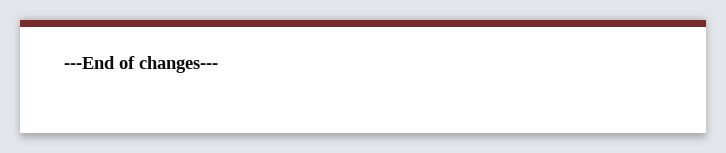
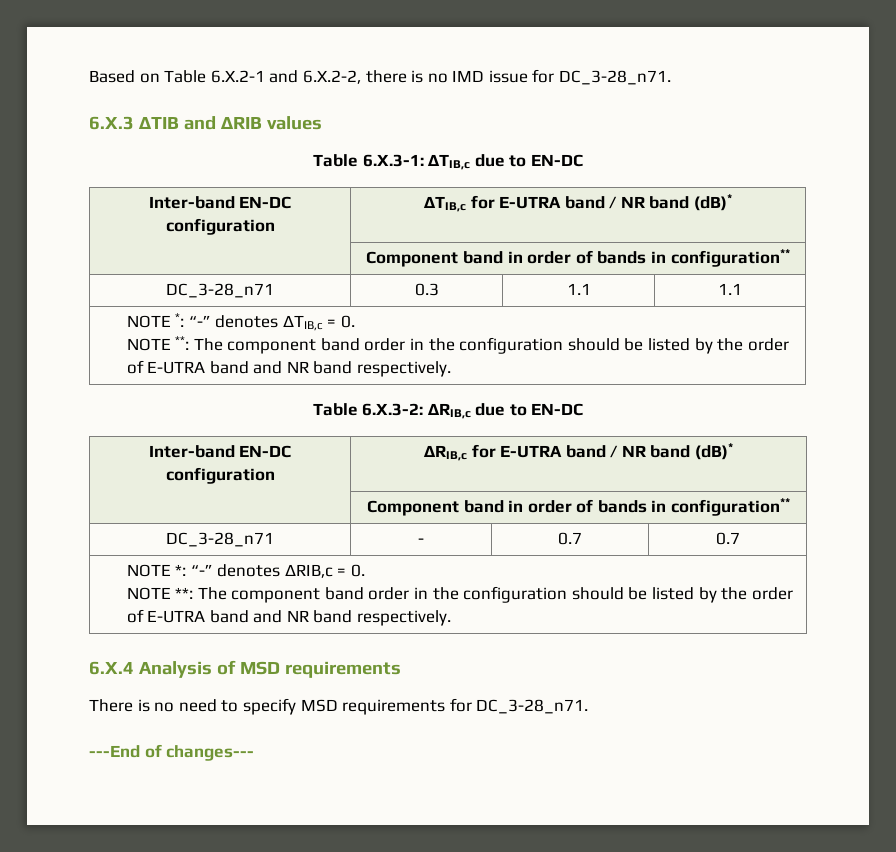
+ Based on Table 6.X.2-1 and 6.X.2-2, there is no IMD issue for DC_3-28_n71.
+ 6.X.3 ∆TIB and ∆RIB values
+ Table 6.X.3-1: ΔTIB,c due to EN-DC
+ Inter-band EN-DC configuration | ΔTIB,c for E-UTRA band / NR band (dB)*
+ | Component band in order of bands in configuration**
+ DC_3-28_n71 | 0.3 | 1.1 | 1.1
+ NOTE *: “-” denotes ΔTIB,c = 0.
+ NOTE **: The component band order in the configuration should be listed by the order of E-UTRA band and NR band respectively.
+ Table 6.X.3-2: ΔRIB,c due to EN-DC
+ Inter-band EN-DC configuration | ΔRIB,c for E-UTRA band / NR band (dB)*
+ | Component band in order of bands in configuration**
+ DC_3-28_n71 | - | 0.7 | 0.7
+ NOTE *: “-” denotes ΔRIB,c = 0.
+ NOTE **: The component band order in the configuration should be listed by the order of E-UTRA band and NR band respectively.
+ 6.X.4 Analysis of MSD requirements
+ There is no need to specify MSD requirements for DC_3-28_n71.

